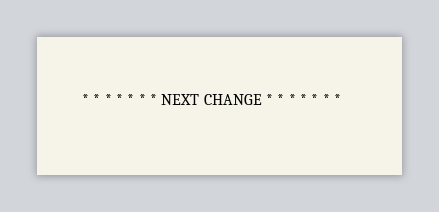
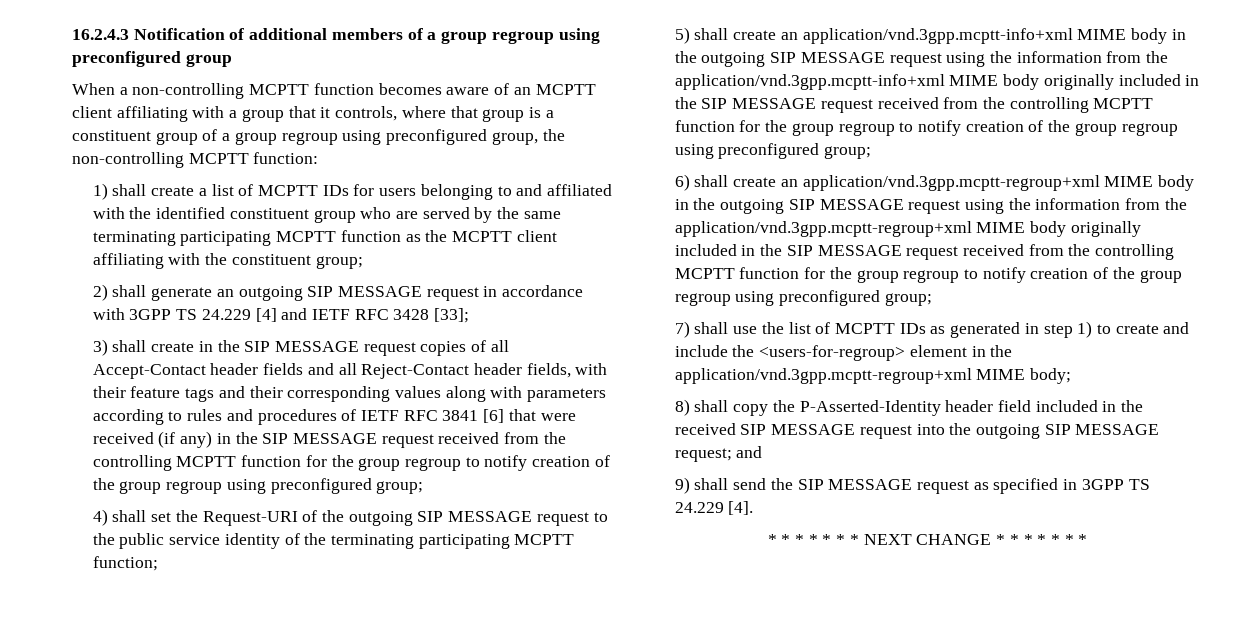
+ 16.2.4.3 Notification of additional members of a group regroup using preconfigured group
+ When a non-controlling MCPTT function becomes aware of an MCPTT client affiliating with a group that it controls, where that group is a constituent group of a group regroup using preconfigured group, the non-controlling MCPTT function:
+ 1) shall create a list of MCPTT IDs for users belonging to and affiliated with the identified constituent group who are served by the same terminating participating MCPTT function as the MCPTT client affiliating with the constituent group;
+ 2) shall generate an outgoing SIP MESSAGE request in accordance with 3GPP TS 24.229 [4] and IETF RFC 3428 [33];
+ 3) shall create in the SIP MESSAGE request copies of all Accept-Contact header fields and all Reject-Contact header fields, with their feature tags and their corresponding values along with parameters according to rules and procedures of IETF RFC 3841 [6] that were received (if any) in the SIP MESSAGE request received from the controlling MCPTT function for the group regroup to notify creation of the group regroup using preconfigured group;
+ 4) shall set the Request-URI of the outgoing SIP MESSAGE request to the public service identity of the terminating participating MCPTT function;
+ 5) shall create an application/vnd.3gpp.mcptt-info+xml MIME body in the outgoing SIP MESSAGE request using the information from the application/vnd.3gpp.mcptt-info+xml MIME body originally included in the SIP MESSAGE request received from the controlling MCPTT function for the group regroup to notify creation of the group regroup using preconfigured group;
+ 6) shall create an application/vnd.3gpp.mcptt-regroup+xml MIME body in the outgoing SIP MESSAGE request using the information from the application/vnd.3gpp.mcptt-regroup+xml MIME body originally included in the SIP MESSAGE request received from the controlling MCPTT function for the group regroup to notify creation of the group regroup using preconfigured group;
+ 7) shall use the list of MCPTT IDs as generated in step 1) to create and include the <users-for-regroup> element in the application/vnd.3gpp.mcptt-regroup+xml MIME body;
+ 8) shall copy the P-Asserted-Identity header field included in the received SIP MESSAGE request into the outgoing SIP MESSAGE request; and
+ 9) shall send the SIP MESSAGE request as specified in 3GPP TS 24.229 [4].

